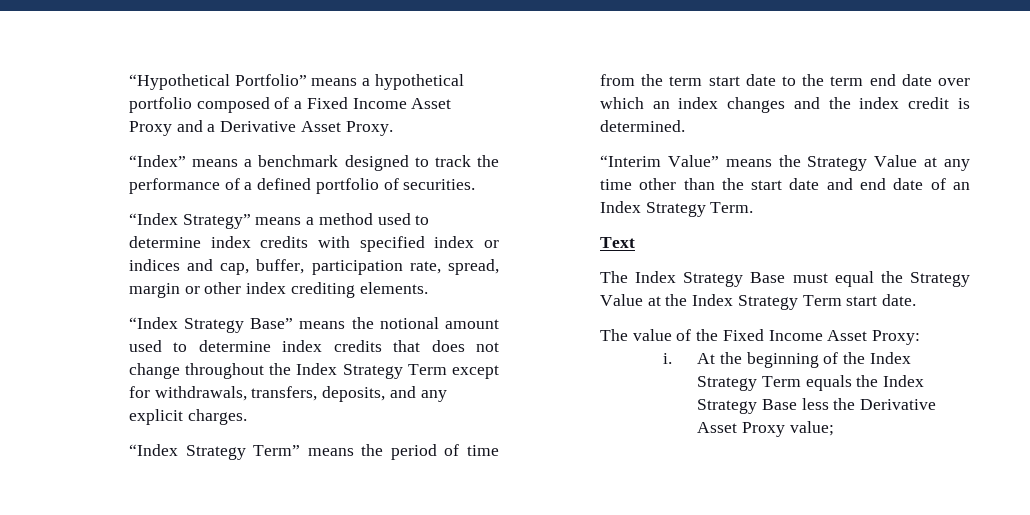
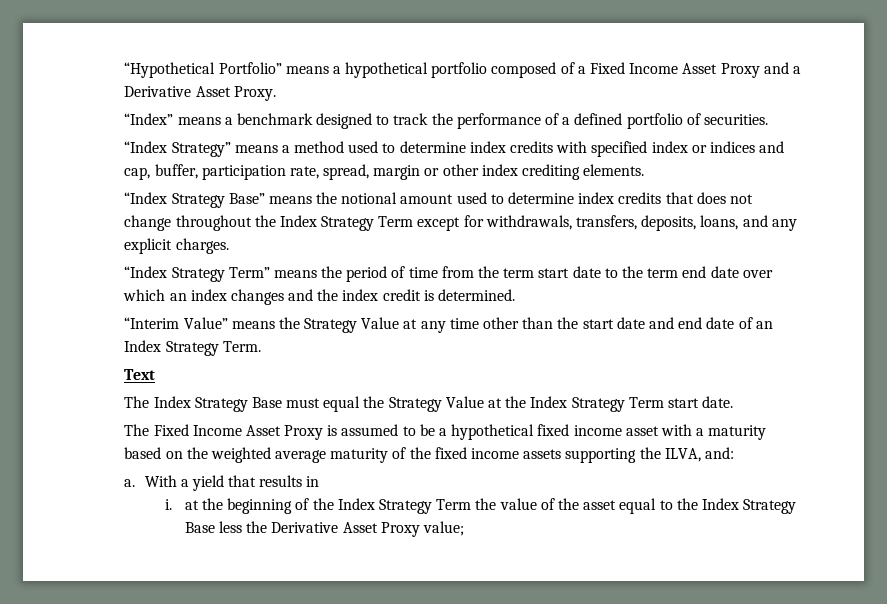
- “Index Strategy Base” means the notional amount used to determine index credits that does not change throughout the Index Strategy Term except for withdrawals, transfers, deposits, and any explicit charges.
+ “Index Strategy Base” means the notional amount used to determine index credits that does not change throughout the Index Strategy Term except for withdrawals, transfers, deposits, loans, and any explicit charges.
- The value of the Fixed Income Asset Proxy:
- i. At the beginning of the Index Strategy Term equals the Index Strategy Base less the Derivative Asset Proxy value;
+ The Fixed Income Asset Proxy is assumed to be a hypothetical fixed income asset with a maturity based on the weighted average maturity of the fixed income assets supporting the ILVA, and:
+ a. With a yield that results in
+ i. at the beginning of the Index Strategy Term the value of the asset equal to the Index Strategy Base less the Derivative Asset Proxy value;

